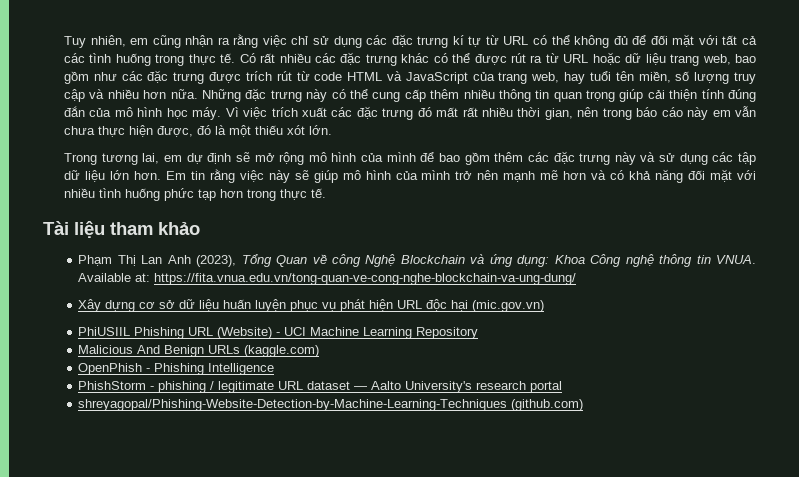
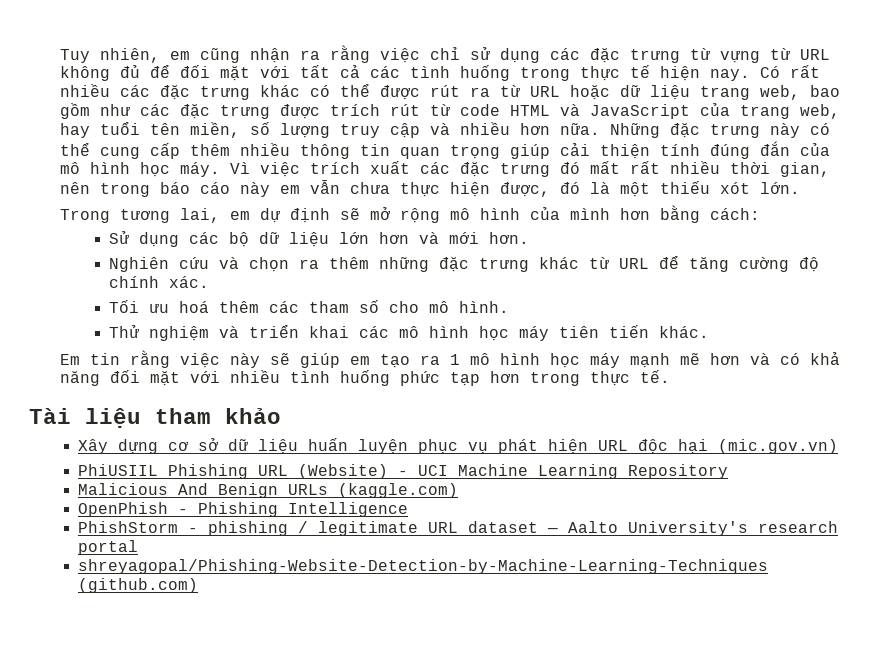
- Tuy nhiên, em cũng nhận ra rằng việc chỉ sử dụng các đặc trưng kí tự từ URL có thể không đủ để đối mặt với tất cả các tình huống trong thực tế.
+ Tuy nhiên, em cũng nhận ra rằng việc chỉ sử dụng các đặc trưng từ vựng từ URL không đủ để đối mặt với tất cả các tình huống trong thực tế hiện nay.
- Trong tương lai, em dự định sẽ mở rộng mô hình của mình để bao gồm thêm các đặc trưng này và sử dụng các tập dữ liệu lớn hơn. Em tin rằng việc này sẽ giúp mô hình của mình trở nên mạnh mẽ hơn và có khả năng đối mặt với nhiều tình huống phức tạp hơn trong thực tế.
+ Trong tương lai, em dự định sẽ mở rộng mô hình của mình hơn bằng cách:
+ Sử dụng các bộ dữ liệu lớn hơn và mới hơn.
+ Nghiên cứu và chọn ra thêm những đặc trưng khác từ URL để tăng cường độ chính xác.
+ Tối ưu hoá thêm các tham số cho mô hình.
+ Thử nghiệm và triển khai các mô hình học máy tiên tiến khác.
+ Em tin rằng việc này sẽ giúp em tạo ra 1 mô hình học máy mạnh mẽ hơn và có khả năng đối mặt với nhiều tình huống phức tạp hơn trong thực tế.
- Phạm Thị Lan Anh (2023), Tổng Quan về công Nghệ Blockchain và ứng dụng: Khoa Công nghệ thông tin VNUA. Available at: https://fita.vnua.edu.vn/tong-quan-ve-cong-nghe-blockchain-va-ung-dung/

